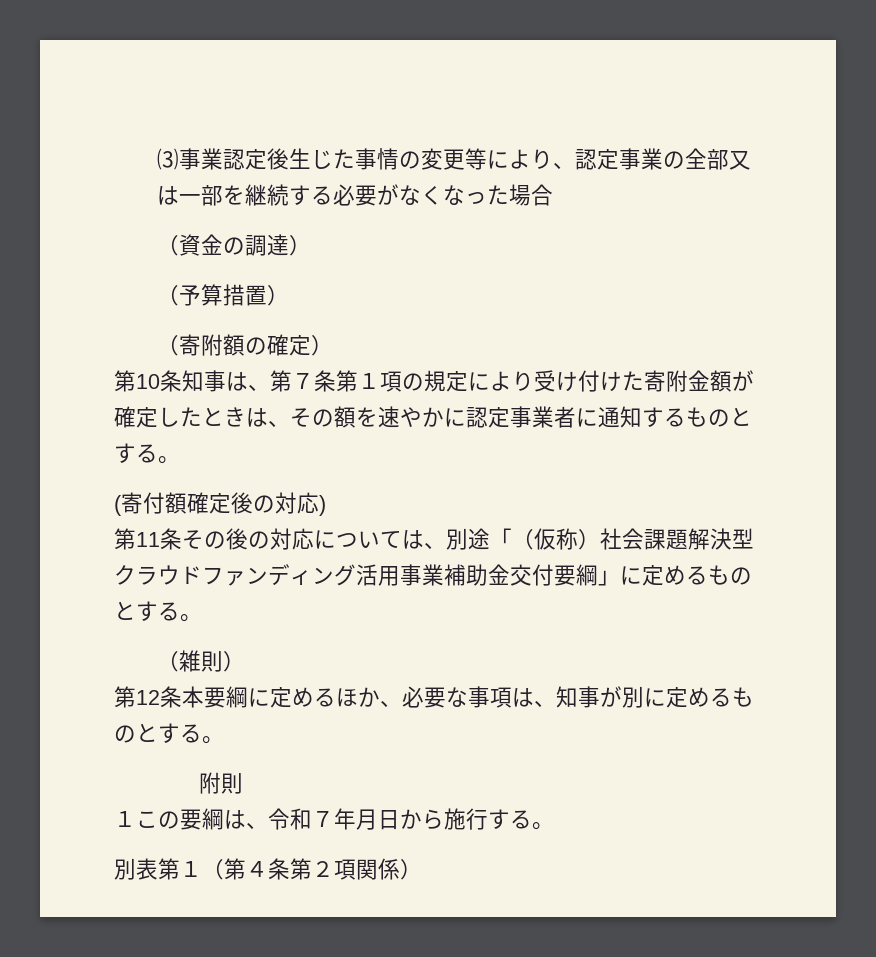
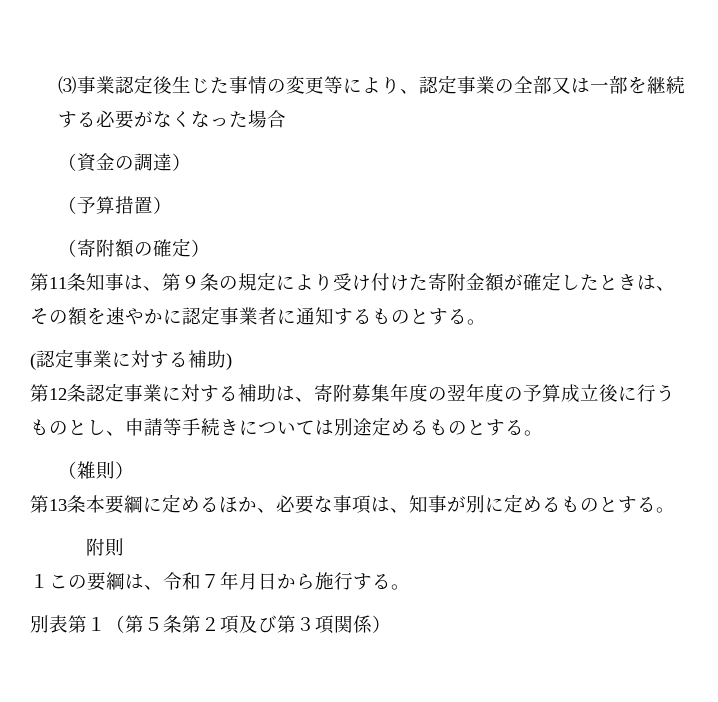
- 第10条知事は、第７条第１項の規定により受け付けた寄附金額が確定したときは、その額を速やかに認定事業者に通知するものとする。
+ 第11条知事は、第９条の規定により受け付けた寄附金額が確定したときは、その額を速やかに認定事業者に通知するものとする。
- (寄付額確定後の対応)
- 第11条その後の対応については、別途「（仮称）社会課題解決型クラウドファンディング活用事業補助金交付要綱」に定めるものとする。
+ (認定事業に対する補助)
+ 第12条認定事業に対する補助は、寄附募集年度の翌年度の予算成立後に行うものとし、申請等手続きについては別途定めるものとする。
- 第12条本要綱に定めるほか、必要な事項は、知事が別に定めるものとする。
+ 第13条本要綱に定めるほか、必要な事項は、知事が別に定めるものとする。
- 別表第１（第４条第２項関係）
+ 別表第１（第５条第２項及び第３項関係）

